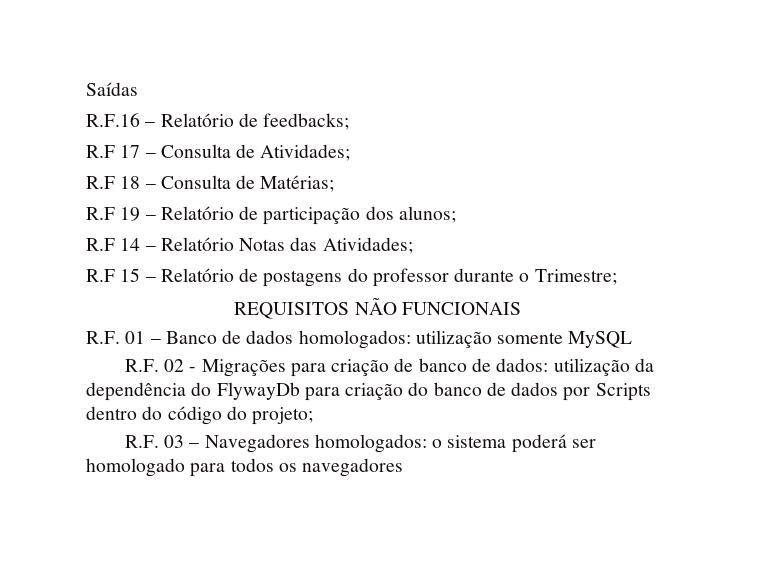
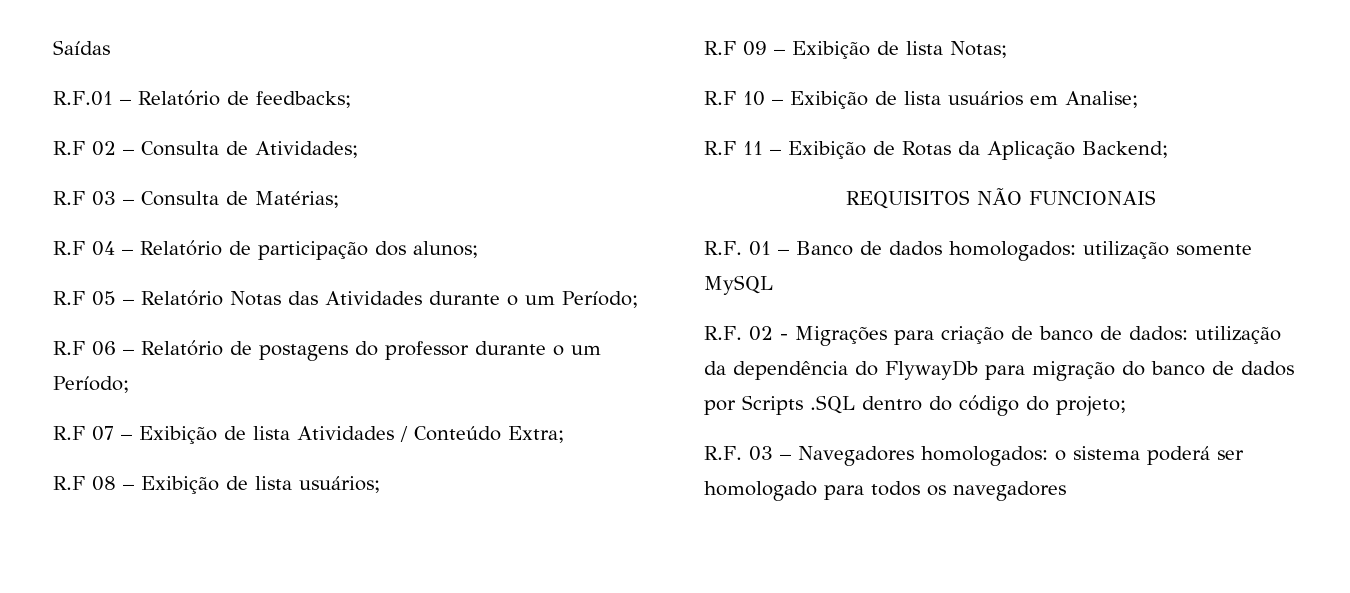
- R.F.16 – Relatório de feedbacks;
+ R.F.01 – Relatório de feedbacks;
- R.F 17 – Consulta de Atividades;
+ R.F 02 – Consulta de Atividades;
- R.F 18 – Consulta de Matérias;
+ R.F 03 – Consulta de Matérias;
- R.F 19 – Relatório de participação dos alunos;
+ R.F 04 – Relatório de participação dos alunos;
- R.F 14 – Relatório Notas das Atividades;
- R.F 15 – Relatório de postagens do professor durante o Trimestre;
+ R.F 05 – Relatório Notas das Atividades durante o um Período;
+ R.F 06 – Relatório de postagens do professor durante o um Período;
+ R.F 07 – Exibição de lista Atividades / Conteúdo Extra;
+ R.F 08 – Exibição de lista usuários;
+ R.F 09 – Exibição de lista Notas;
+ R.F 10 – Exibição de lista usuários em Analise;
+ R.F 11 – Exibição de Rotas da Aplicação Backend;
- R.F. 02 - Migrações para criação de banco de dados: utilização da dependência do FlywayDb para criação do banco de dados por Scripts dentro do código do projeto;
+ R.F. 02 - Migrações para criação de banco de dados: utilização da dependência do FlywayDb para migração do banco de dados por Scripts .SQL dentro do código do projeto;

